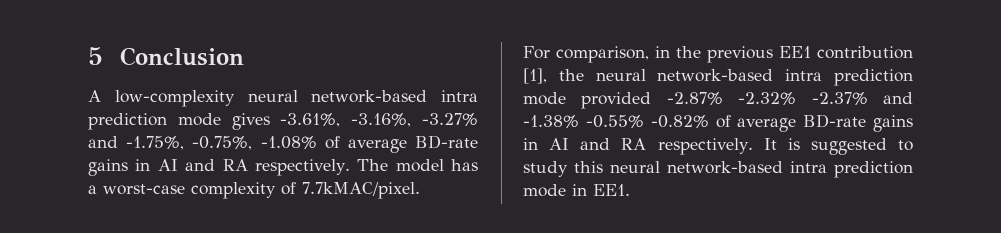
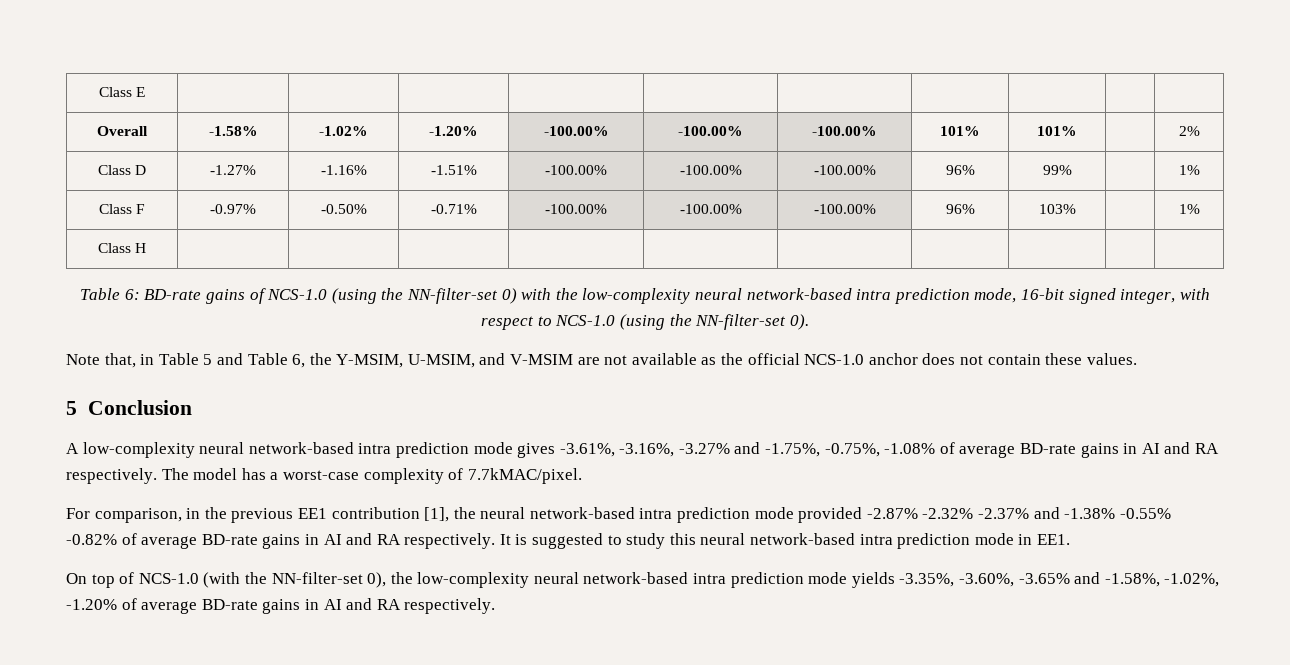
+ Class E | | | | | | | | | |
+ Overall | -1.58% | -1.02% | -1.20% | -100.00% | -100.00% | -100.00% | 101% | 101% | | 2%
+ Class D | -1.27% | -1.16% | -1.51% | -100.00% | -100.00% | -100.00% | 96% | 99% | | 1%
+ Class F | -0.97% | -0.50% | -0.71% | -100.00% | -100.00% | -100.00% | 96% | 103% | | 1%
+ Class H | | | | | | | | | |
+ Table 6: BD-rate gains of NCS-1.0 (using the NN-filter-set 0) with the low-complexity neural network-based intra prediction mode, 16-bit signed integer, with respect to NCS-1.0 (using the NN-filter-set 0).
+ Note that, in Table 5 and Table 6, the Y-MSIM, U-MSIM, and V-MSIM are not available as the official NCS-1.0 anchor does not contain these values.
+ On top of NCS-1.0 (with the NN-filter-set 0), the low-complexity neural network-based intra prediction mode yields -3.35%, -3.60%, -3.65% and -1.58%, -1.02%, -1.20% of average BD-rate gains in AI and RA respectively.

